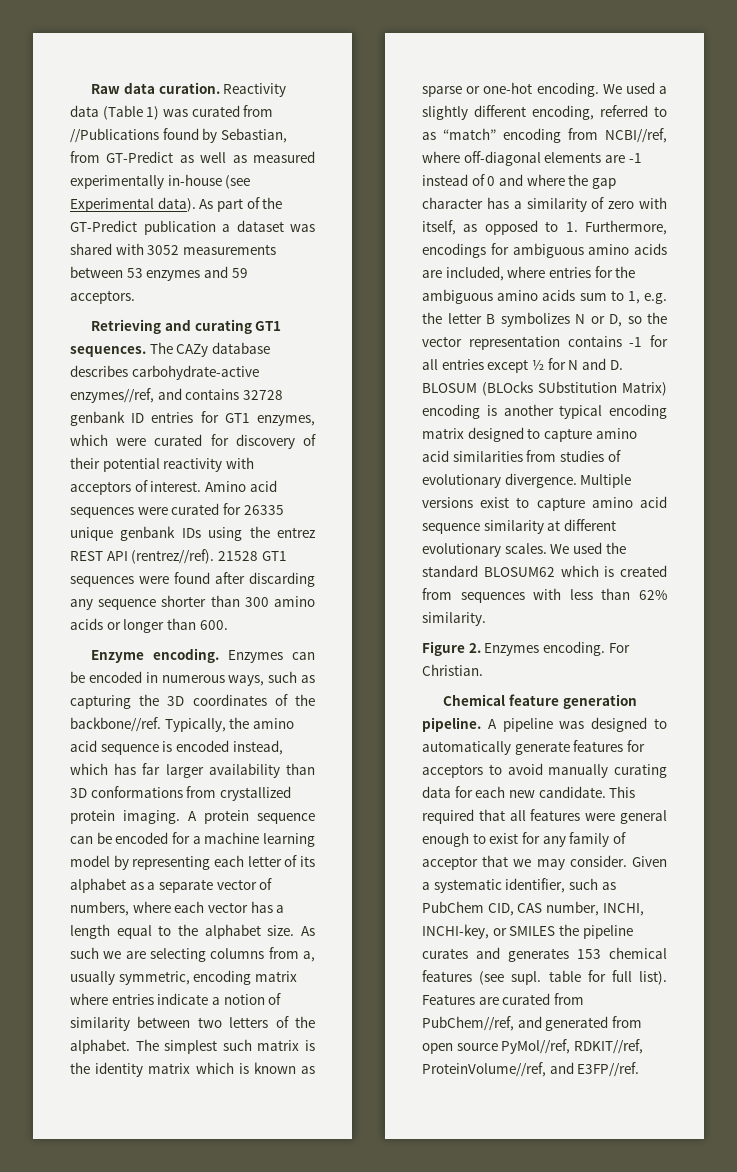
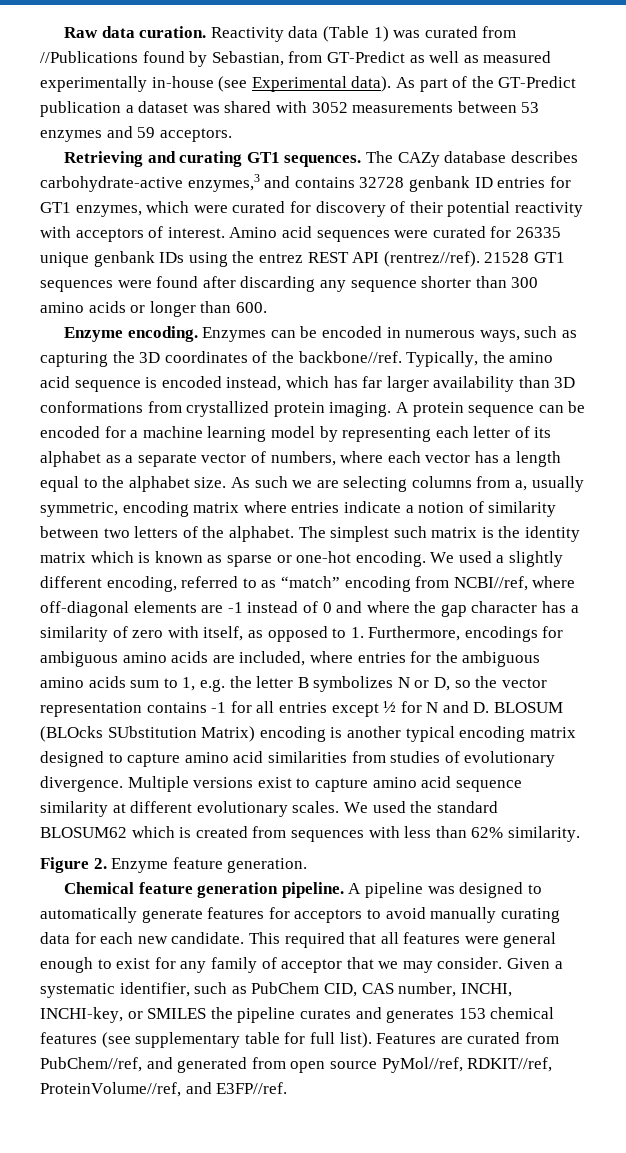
- The CAZy database describes carbohydrate-active enzymes//ref, and contains 32728 genbank ID entries for GT1 enzymes, which were curated for discovery of their potential reactivity with acceptors of interest.
+ The CAZy database describes carbohydrate-active enzymes,3 and contains 32728 genbank ID entries for GT1 enzymes, which were curated for discovery of their potential reactivity with acceptors of interest.
- Figure 2. Enzymes encoding. For Christian.
+ Figure 2. Enzyme feature generation.
- Given a systematic identifier, such as PubChem CID, CAS number, INCHI, INCHI-key, or SMILES the pipeline curates and generates 153 chemical features (see supl. table for full list).
+ Given a systematic identifier, such as PubChem CID, CAS number, INCHI, INCHI-key, or SMILES the pipeline curates and generates 153 chemical features (see supplementary table for full list).

